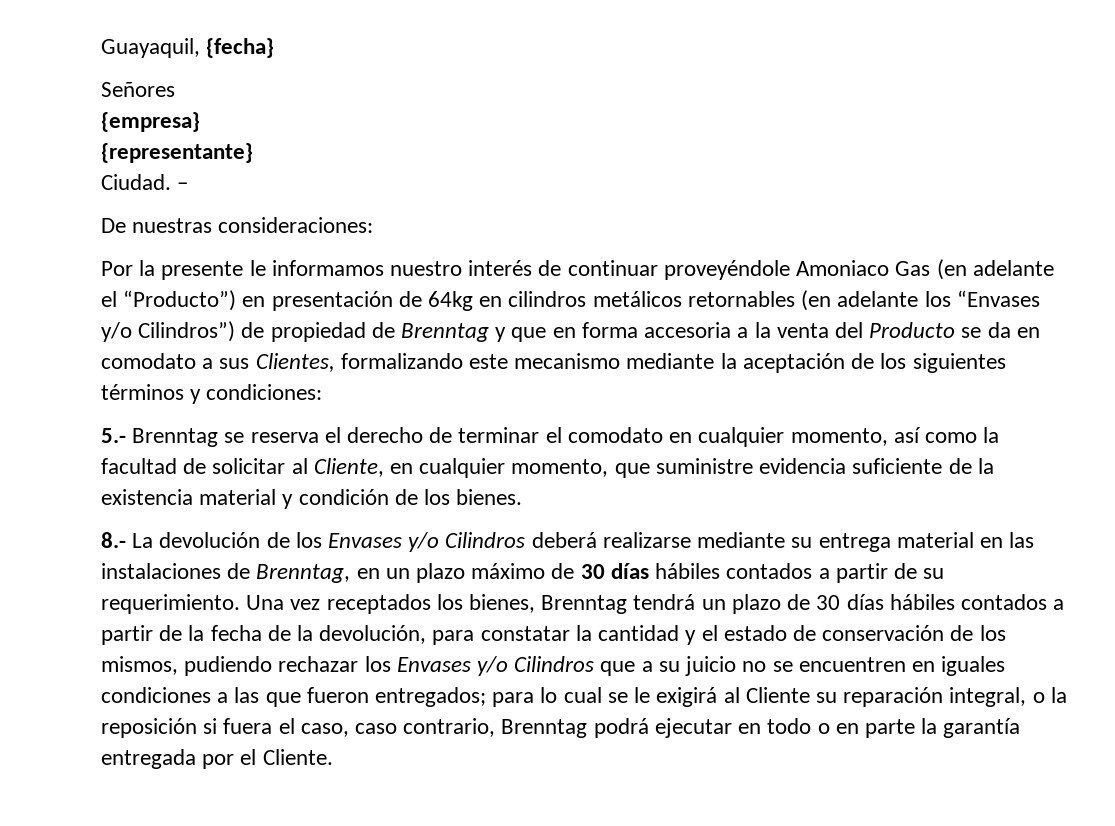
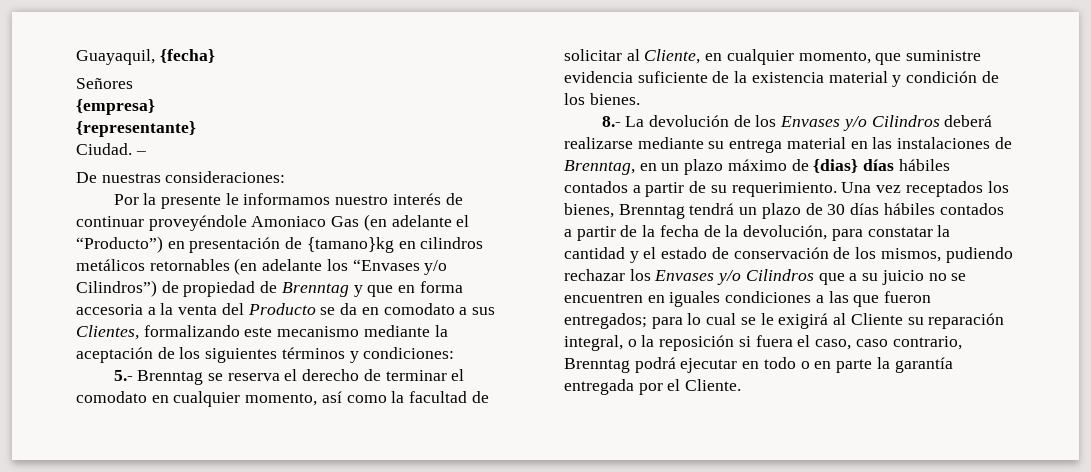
- Por la presente le informamos nuestro interés de continuar proveyéndole Amoniaco Gas (en adelante el “Producto”) en presentación de 64kg en cilindros metálicos retornables (en adelante los “Envases y/o Cilindros”) de propiedad de Brenntag y que en forma accesoria a la venta del Producto se da en comodato a sus Clientes, formalizando este mecanismo mediante la aceptación de los siguientes términos y condiciones:
+ Por la presente le informamos nuestro interés de continuar proveyéndole Amoniaco Gas (en adelante el “Producto”) en presentación de {tamano}kg en cilindros metálicos retornables (en adelante los “Envases y/o Cilindros”) de propiedad de Brenntag y que en forma accesoria a la venta del Producto se da en comodato a sus Clientes, formalizando este mecanismo mediante la aceptación de los siguientes términos y condiciones:
- 8.- La devolución de los Envases y/o Cilindros deberá realizarse mediante su entrega material en las instalaciones de Brenntag, en un plazo máximo de 30 días hábiles contados a partir de su requerimiento.
+ 8.- La devolución de los Envases y/o Cilindros deberá realizarse mediante su entrega material en las instalaciones de Brenntag, en un plazo máximo de {dias} días hábiles contados a partir de su requerimiento.

